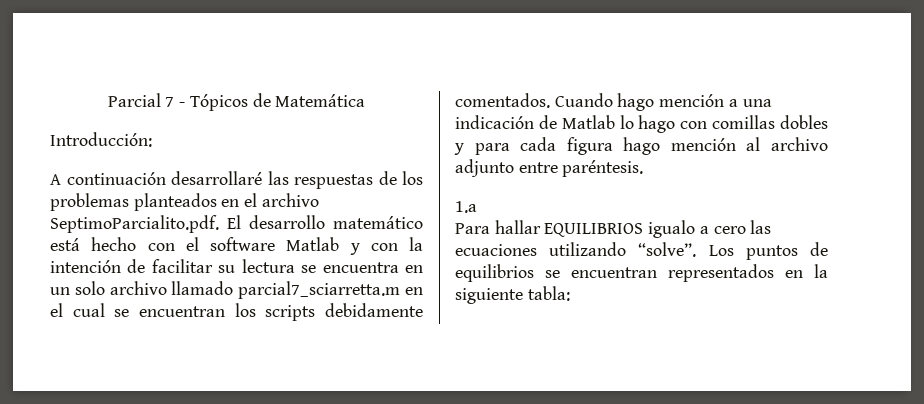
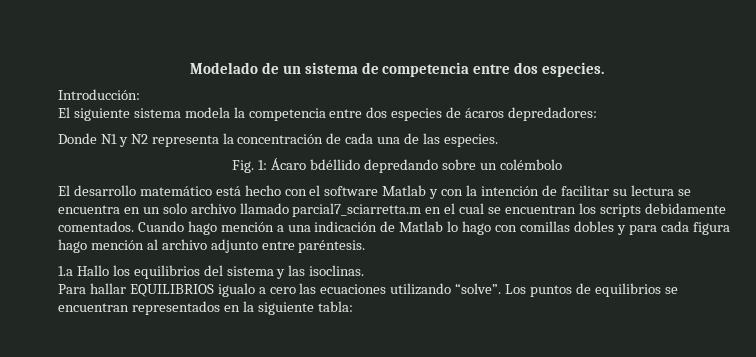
- Parcial 7 - Tópicos de Matemática
+ Modelado de un sistema de competencia entre dos especies.
  Introducción:
- A continuación desarrollaré las respuestas de los problemas planteados en el archivo SeptimoParcialito.pdf. El desarrollo matemático está hecho con el software Matlab y con la intención de facilitar su lectura se encuentra en un solo archivo llamado parcial7_sciarretta.m en el cual se encuentran los scripts debidamente comentados.
+ El siguiente sistema modela la competencia entre dos especies de ácaros depredadores:
+ Donde N1 y N2 representa la concentración de cada una de las especies.
+ Fig. 1: Ácaro bdéllido depredando sobre un colémbolo
+ El desarrollo matemático está hecho con el software Matlab y con la intención de facilitar su lectura se encuentra en un solo archivo llamado parcial7_sciarretta.m en el cual se encuentran los scripts debidamente comentados.
- 1.a
+ 1.a Hallo los equilibrios del sistema y las isoclinas.

